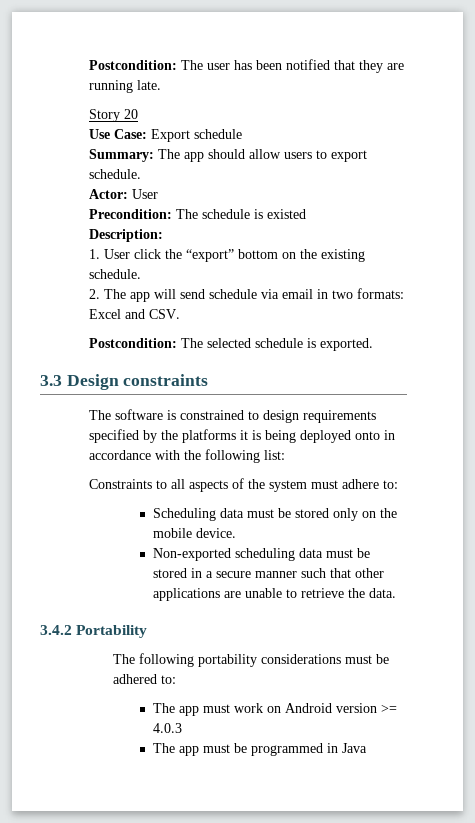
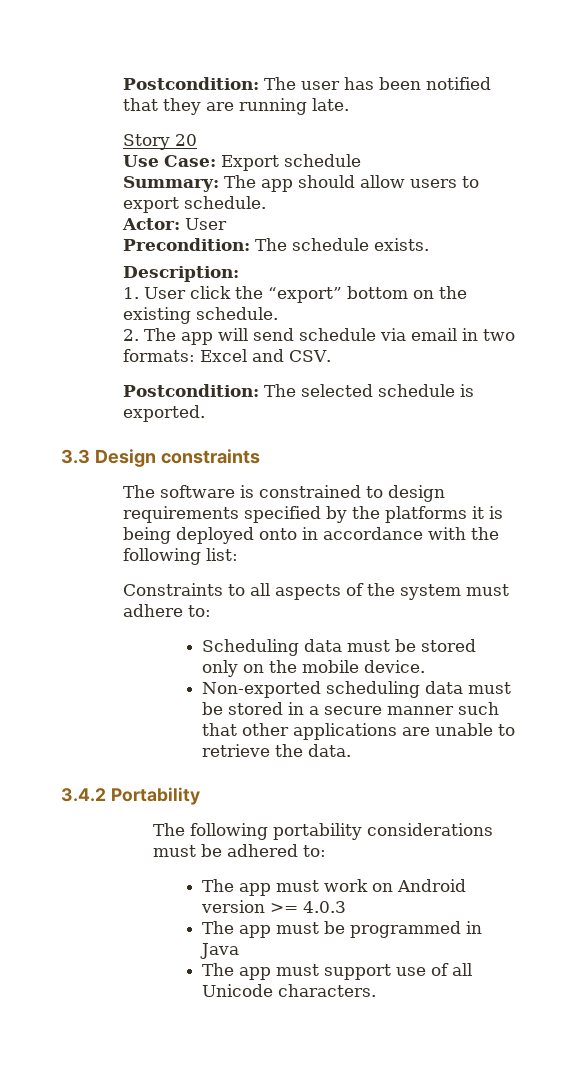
- Precondition: The schedule is existed
+ Precondition: The schedule exists.
+ The app must support use of all Unicode characters.

